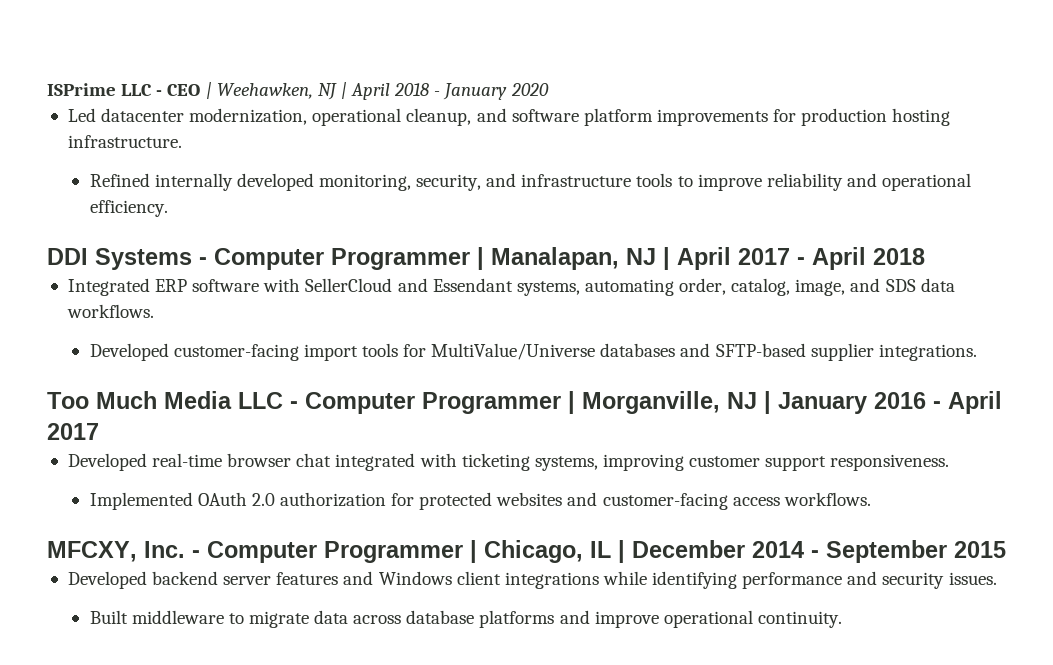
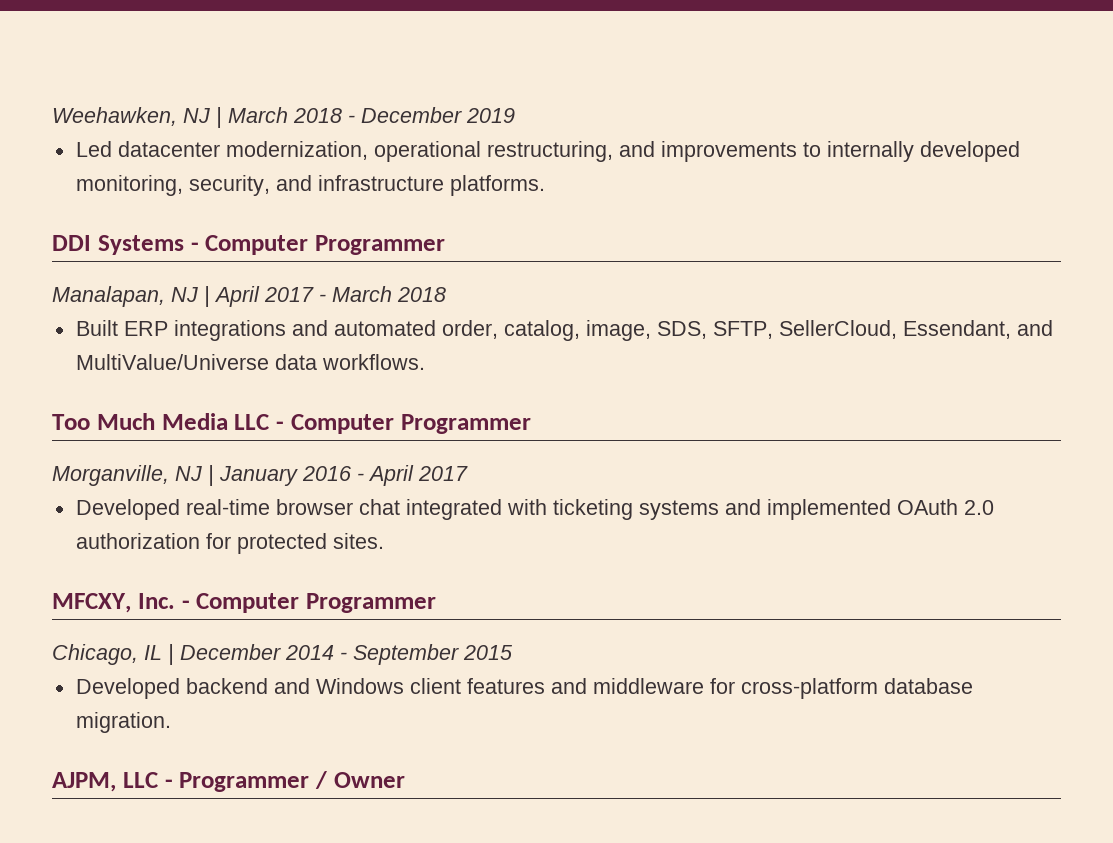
- ISPrime LLC - CEO | Weehawken, NJ | April 2018 - January 2020
+ Weehawken, NJ | March 2018 - December 2019
- Led datacenter modernization, operational cleanup, and software platform improvements for production hosting infrastructure.
- Refined internally developed monitoring, security, and infrastructure tools to improve reliability and operational efficiency.
+ Led datacenter modernization, operational restructuring, and improvements to internally developed monitoring, security, and infrastructure platforms.
- DDI Systems - Computer Programmer | Manalapan, NJ | April 2017 - April 2018
+ DDI Systems - Computer Programmer
+ Manalapan, NJ | April 2017 - March 2018
- Integrated ERP software with SellerCloud and Essendant systems, automating order, catalog, image, and SDS data workflows.
- Developed customer-facing import tools for MultiValue/Universe databases and SFTP-based supplier integrations.
+ Built ERP integrations and automated order, catalog, image, SDS, SFTP, SellerCloud, Essendant, and MultiValue/Universe data workflows.
- Too Much Media LLC - Computer Programmer | Morganville, NJ | January 2016 - April 2017
+ Too Much Media LLC - Computer Programmer
+ Morganville, NJ | January 2016 - April 2017
- Developed real-time browser chat integrated with ticketing systems, improving customer support responsiveness.
- Implemented OAuth 2.0 authorization for protected websites and customer-facing access workflows.
+ Developed real-time browser chat integrated with ticketing systems and implemented OAuth 2.0 authorization for protected sites.
- MFCXY, Inc. - Computer Programmer | Chicago, IL | December 2014 - September 2015
+ MFCXY, Inc. - Computer Programmer
+ Chicago, IL | December 2014 - September 2015
- Developed backend server features and Windows client integrations while identifying performance and security issues.
- Built middleware to migrate data across database platforms and improve operational continuity.
+ Developed backend and Windows client features and middleware for cross-platform database migration.
+ AJPM, LLC - Programmer / Owner

